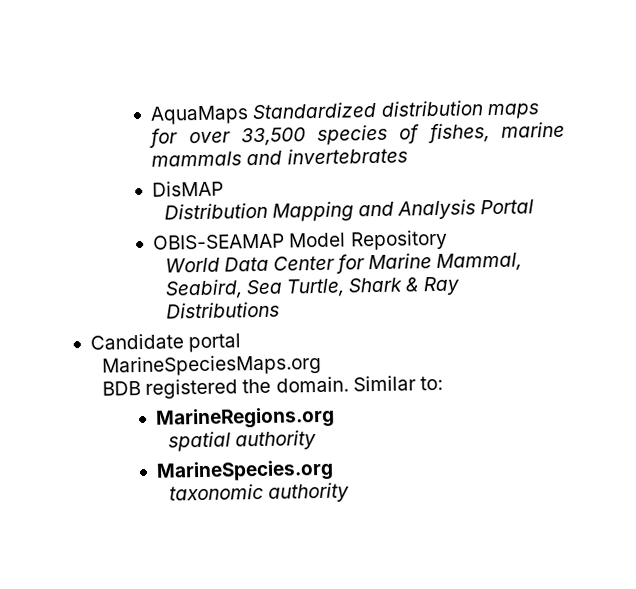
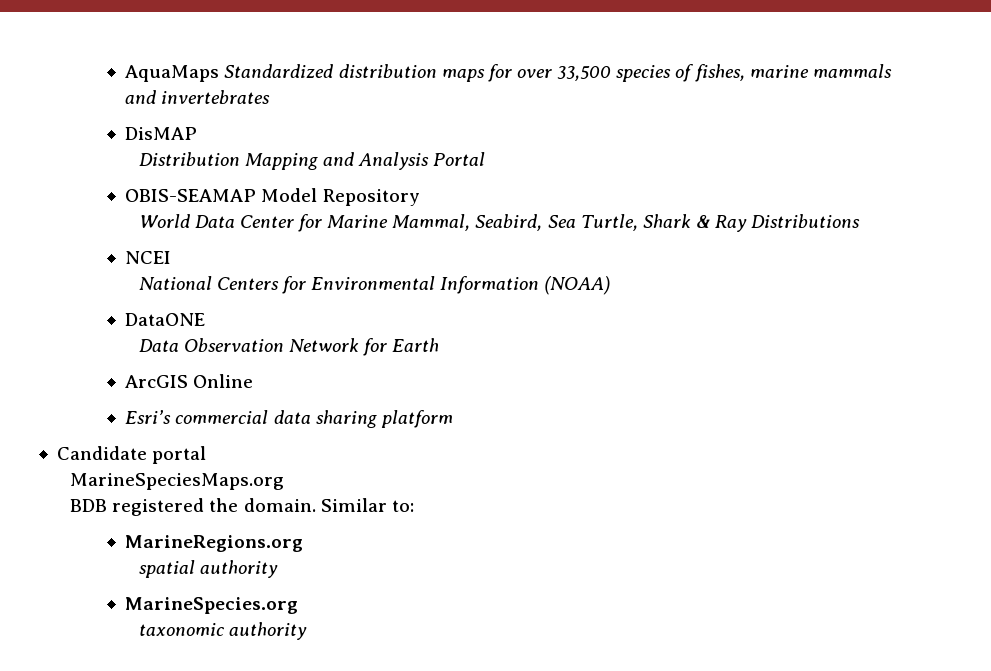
+ NCEI
+ National Centers for Environmental Information (NOAA)
+ DataONE
+ Data Observation Network for Earth
+ ArcGIS Online
+ Esri’s commercial data sharing platform

